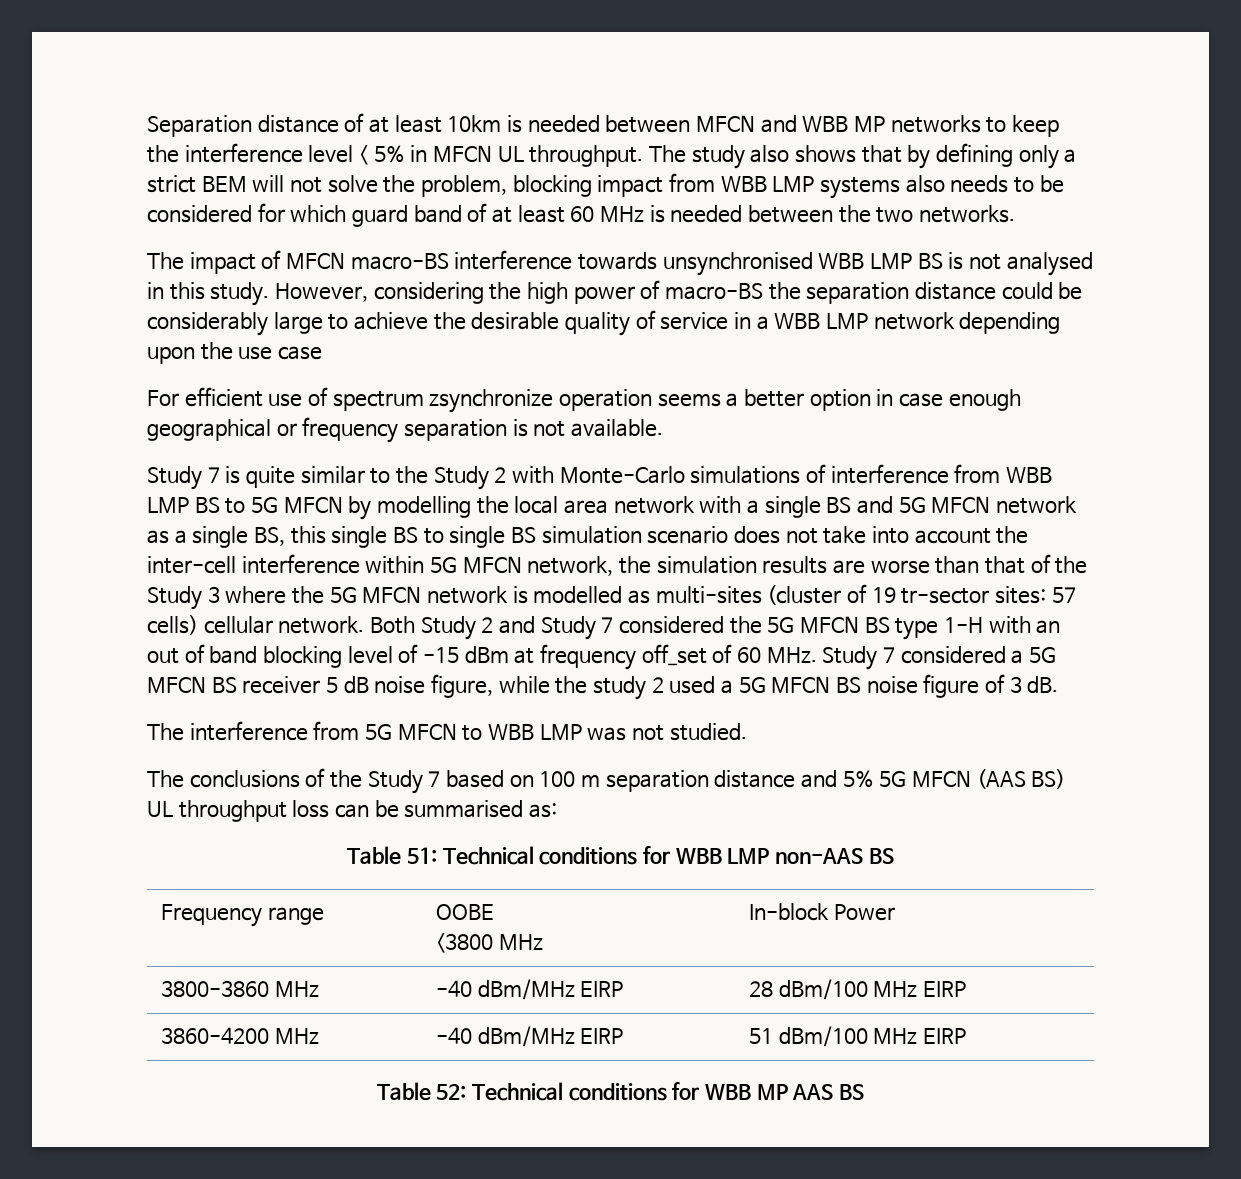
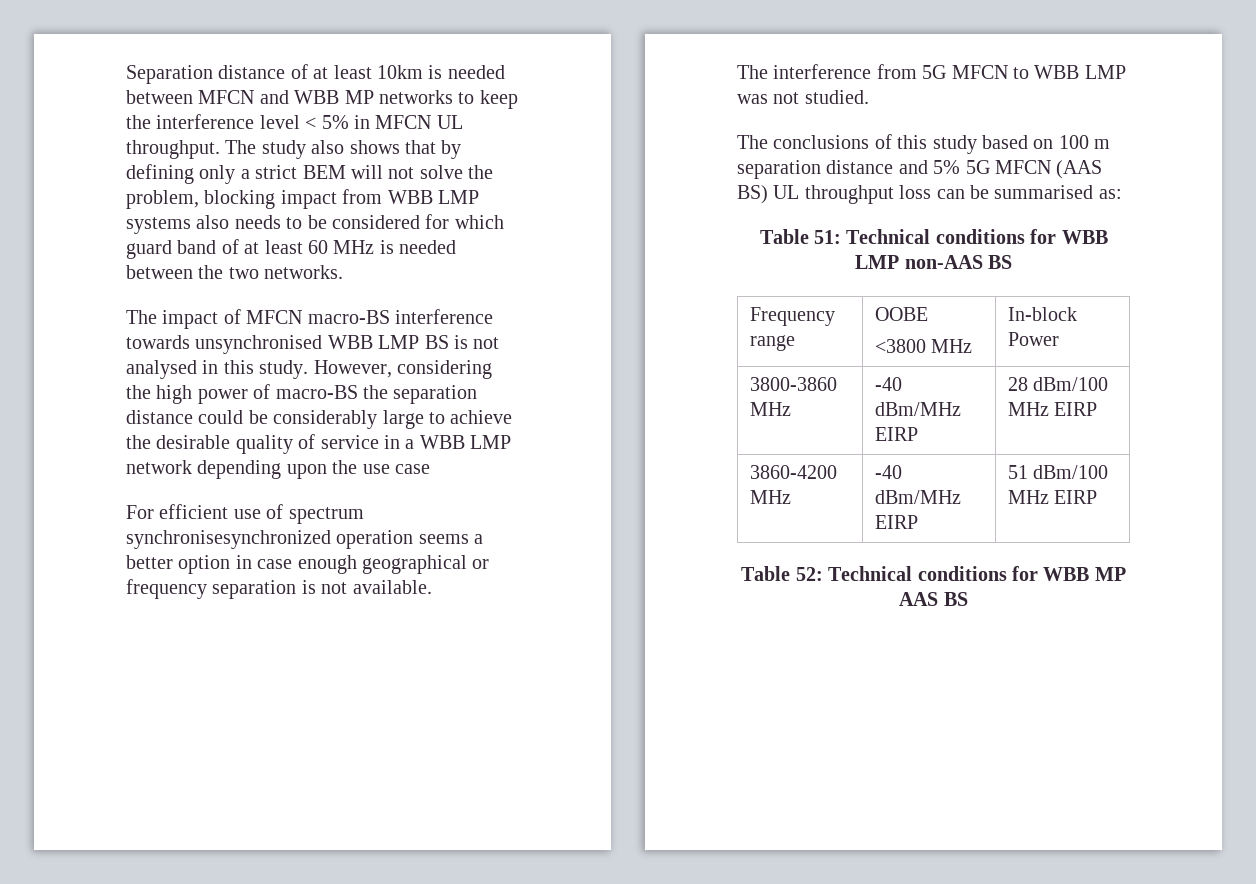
- For efficient use of spectrum zsynchronize operation seems a better option in case enough geographical or frequency separation is not available.
+ For efficient use of spectrum synchronisesynchronized operation seems a better option in case enough geographical or frequency separation is not available.
- Study 7 is quite similar to the Study 2 with Monte-Carlo simulations of interference from WBB LMP BS to 5G MFCN by modelling the local area network with a single BS and 5G MFCN network as a single BS, this single BS to single BS simulation scenario does not take into account the inter-cell interference within 5G MFCN network, the simulation results are worse than that of the Study 3 where the 5G MFCN network is modelled as multi-sites (cluster of 19 tr-sector sites: 57 cells) cellular network. Both Study 2 and Study 7 considered the 5G MFCN BS type 1-H with an out of band blocking level of -15 dBm at frequency off_set of 60 MHz. Study 7 considered a 5G MFCN BS receiver 5 dB noise figure, while the study 2 used a 5G MFCN BS noise figure of 3 dB.
- The conclusions of the Study 7 based on 100 m separation distance and 5% 5G MFCN (AAS BS) UL throughput loss can be summarised as:
+ The conclusions of this study based on 100 m separation distance and 5% 5G MFCN (AAS BS) UL throughput loss can be summarised as:

